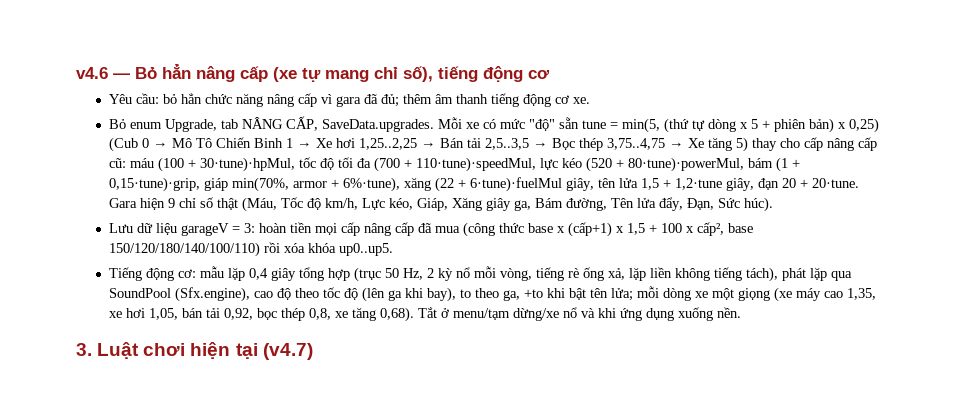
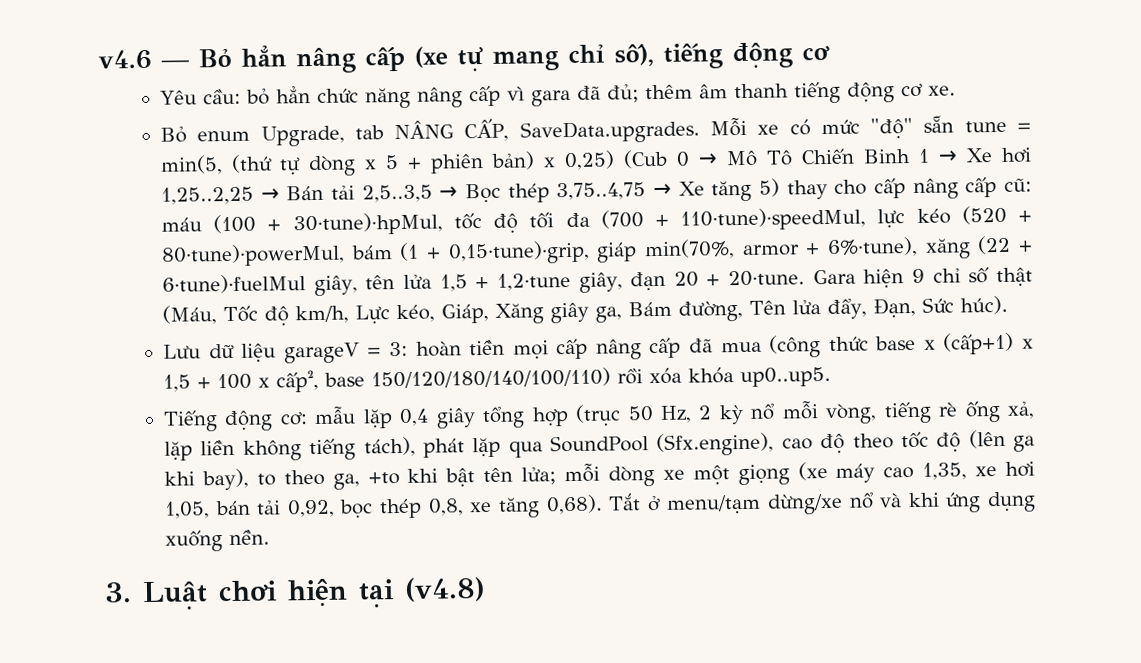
- 3. Luật chơi hiện tại (v4.7)
+ 3. Luật chơi hiện tại (v4.8)

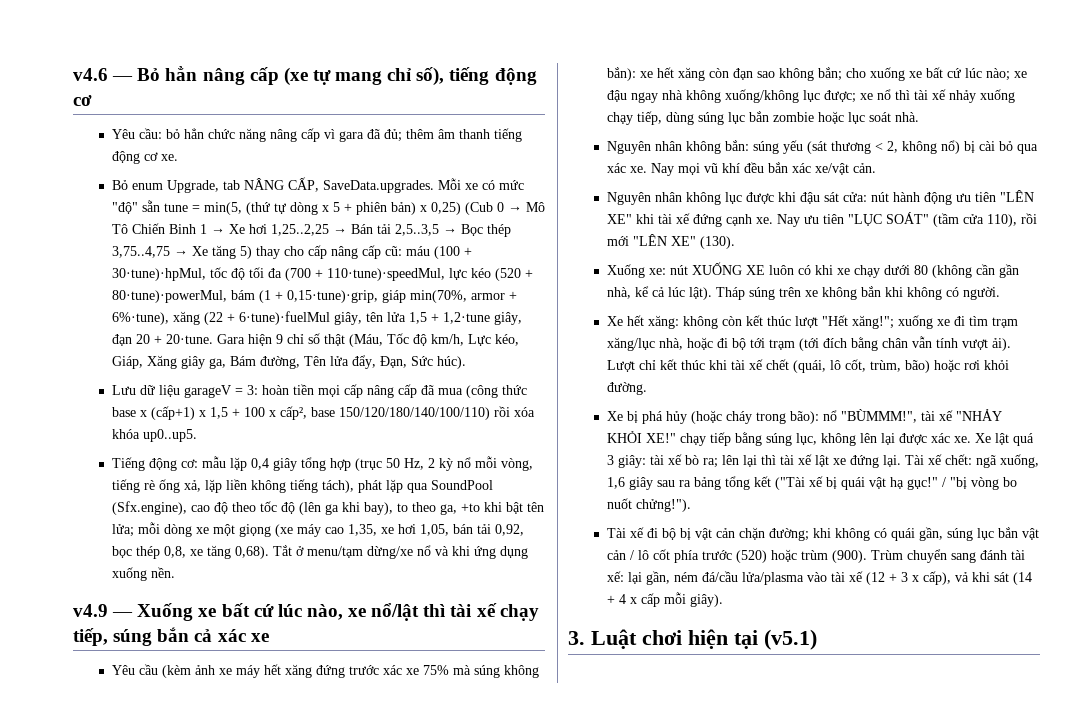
+ v4.9 — Xuống xe bất cứ lúc nào, xe nổ/lật thì tài xế chạy tiếp, súng bắn cả xác xe
+ Yêu cầu (kèm ảnh xe máy hết xăng đứng trước xác xe 75% mà súng không bắn): xe hết xăng còn đạn sao không bắn; cho xuống xe bất cứ lúc nào; xe đậu ngay nhà không xuống/không lục được; xe nổ thì tài xế nhảy xuống chạy tiếp, dùng súng lục bắn zombie hoặc lục soát nhà.
+ Nguyên nhân không bắn: súng yếu (sát thương < 2, không nổ) bị cài bỏ qua xác xe. Nay mọi vũ khí đều bắn xác xe/vật cản.
+ Nguyên nhân không lục được khi đậu sát cửa: nút hành động ưu tiên "LÊN XE" khi tài xế đứng cạnh xe. Nay ưu tiên "LỤC SOÁT" (tầm cửa 110), rồi mới "LÊN XE" (130).
+ Xuống xe: nút XUỐNG XE luôn có khi xe chạy dưới 80 (không cần gần nhà, kể cả lúc lật). Tháp súng trên xe không bắn khi không có người.
+ Xe hết xăng: không còn kết thúc lượt "Hết xăng!"; xuống xe đi tìm trạm xăng/lục nhà, hoặc đi bộ tới trạm (tới đích bằng chân vẫn tính vượt ải). Lượt chỉ kết thúc khi tài xế chết (quái, lô cốt, trùm, bão) hoặc rơi khỏi đường.
+ Xe bị phá hủy (hoặc cháy trong bão): nổ "BÙMMM!", tài xế "NHẢY KHỎI XE!" chạy tiếp bằng súng lục, không lên lại được xác xe. Xe lật quá 3 giây: tài xế bò ra; lên lại thì tài xế lật xe đứng lại. Tài xế chết: ngã xuống, 1,6 giây sau ra bảng tổng kết ("Tài xế bị quái vật hạ gục!" / "bị vòng bo nuốt chửng!").
+ Tài xế đi bộ bị vật cản chặn đường; khi không có quái gần, súng lục bắn vật cản / lô cốt phía trước (520) hoặc trùm (900). Trùm chuyển sang đánh tài xế: lại gần, ném đá/cầu lửa/plasma vào tài xế (12 + 3 x cấp), vả khi sát (14 + 4 x cấp mỗi giây).
- 3. Luật chơi hiện tại (v4.8)
+ 3. Luật chơi hiện tại (v5.1)

